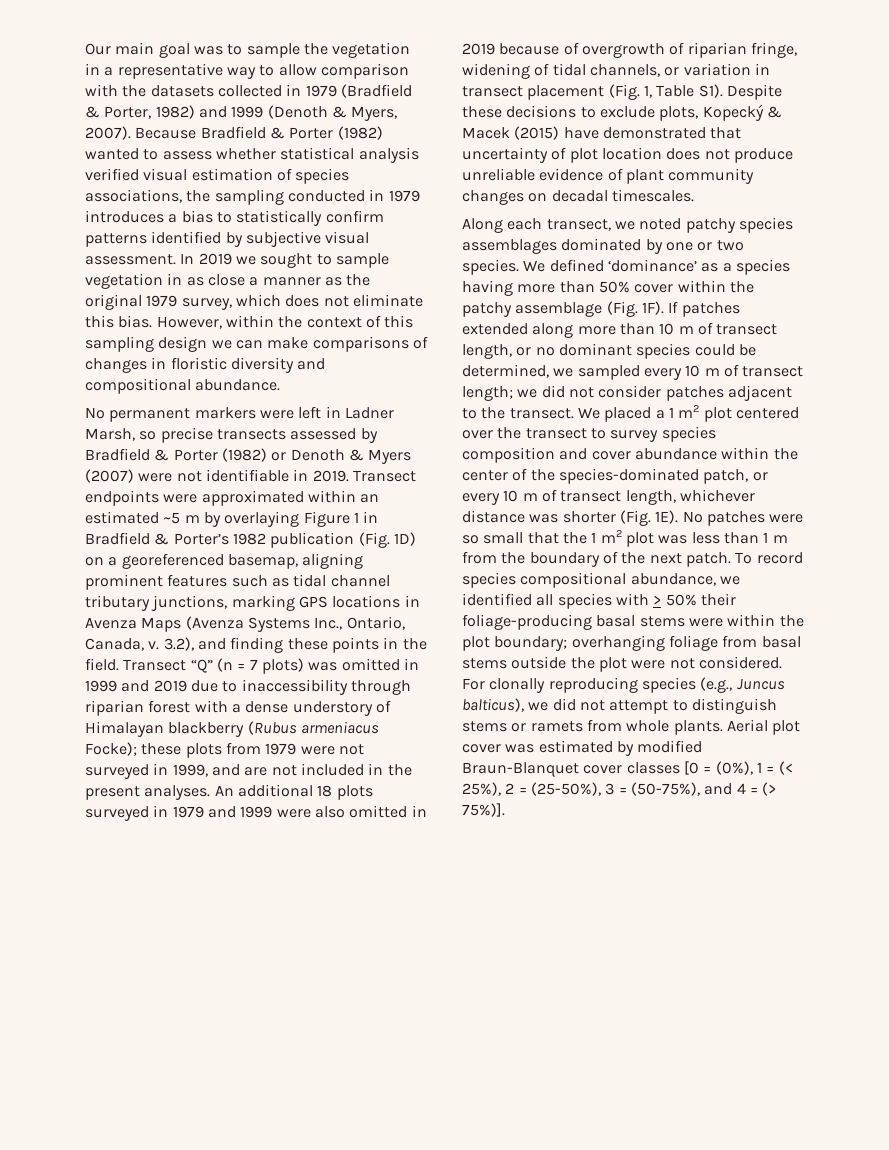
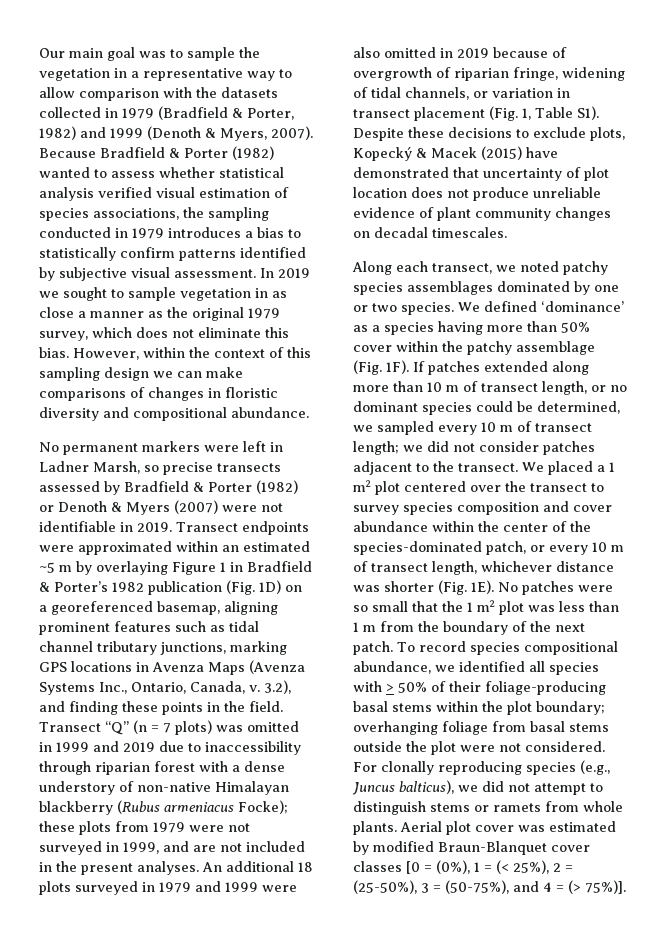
- Transect “Q” (n = 7 plots) was omitted in 1999 and 2019 due to inaccessibility through riparian forest with a dense understory of Himalayan blackberry (Rubus armeniacus Focke); these plots from 1979 were not surveyed in 1999, and are not included in the present analyses.
+ Transect “Q” (n = 7 plots) was omitted in 1999 and 2019 due to inaccessibility through riparian forest with a dense understory of non-native Himalayan blackberry (Rubus armeniacus Focke); these plots from 1979 were not surveyed in 1999, and are not included in the present analyses.
- To record species compositional abundance, we identified all species with > 50% their foliage-producing basal stems were within the plot boundary; overhanging foliage from basal stems outside the plot were not considered.
+ To record species compositional abundance, we identified all species with > 50% of their foliage-producing basal stems within the plot boundary; overhanging foliage from basal stems outside the plot were not considered.

